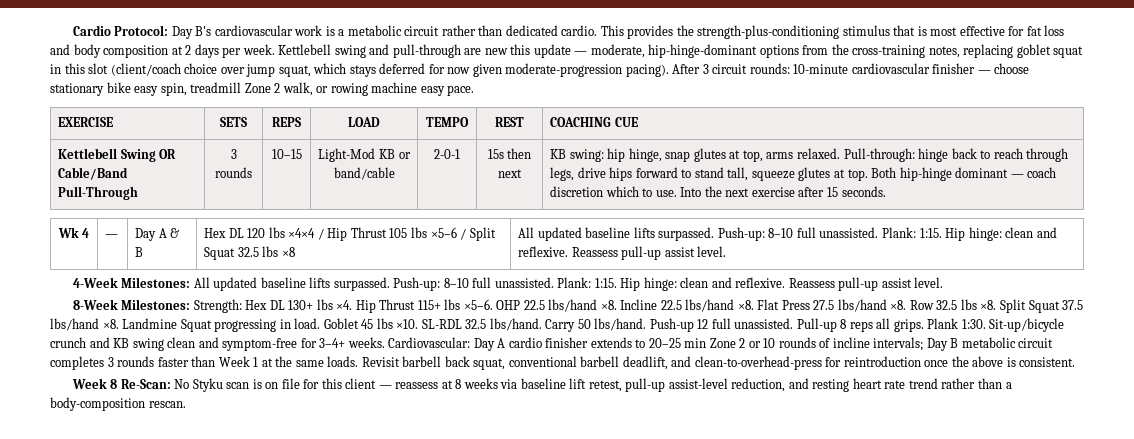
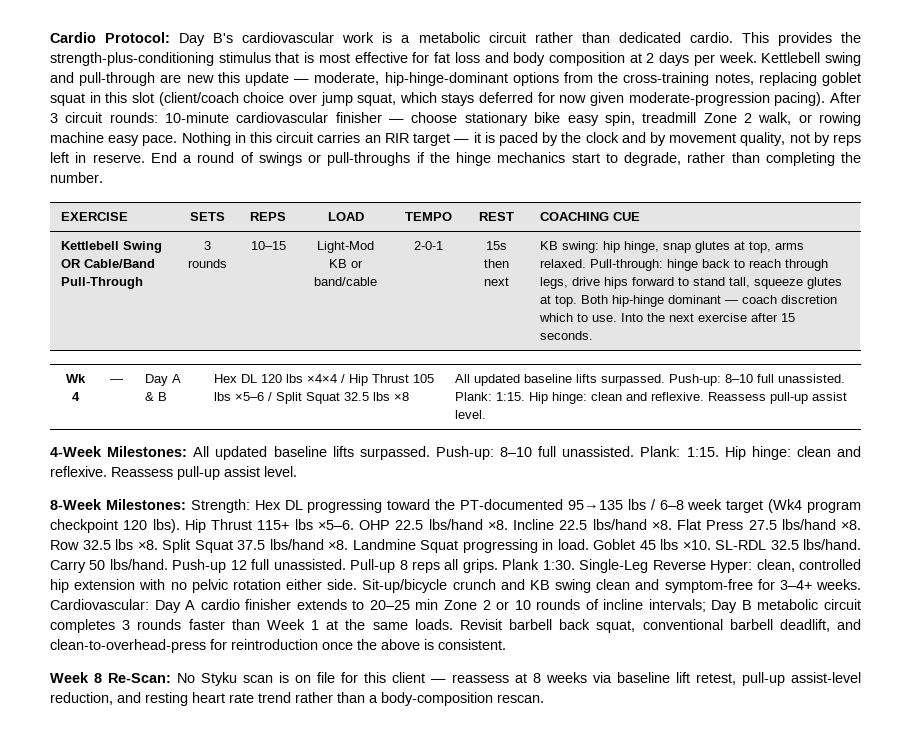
+ Nothing in this circuit carries an RIR target — it is paced by the clock and by movement quality, not by reps left in reserve. End a round of swings or pull-throughs if the hinge mechanics start to degrade, rather than completing the number.
- 8-Week Milestones: Strength: Hex DL 130+ lbs ×4.
+ 8-Week Milestones: Strength: Hex DL progressing toward the PT-documented 95→135 lbs / 6–8 week target (Wk4 program checkpoint 120 lbs).
+ Single-Leg Reverse Hyper: clean, controlled hip extension with no pelvic rotation either side.

